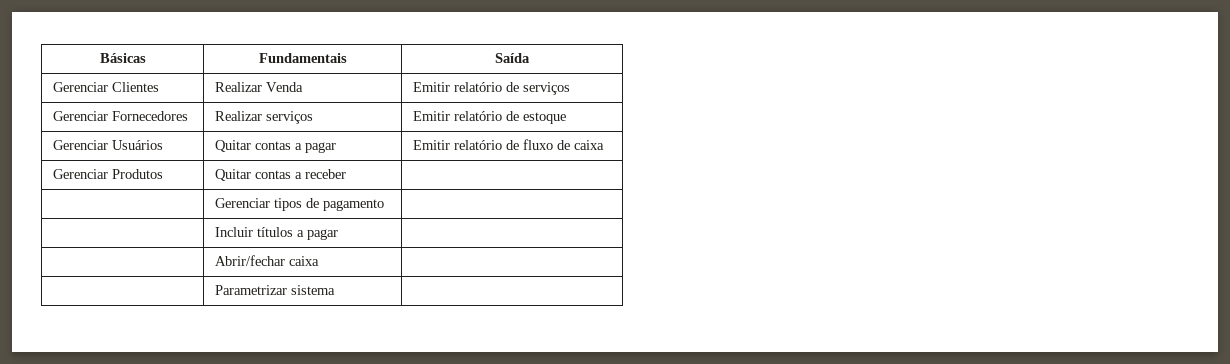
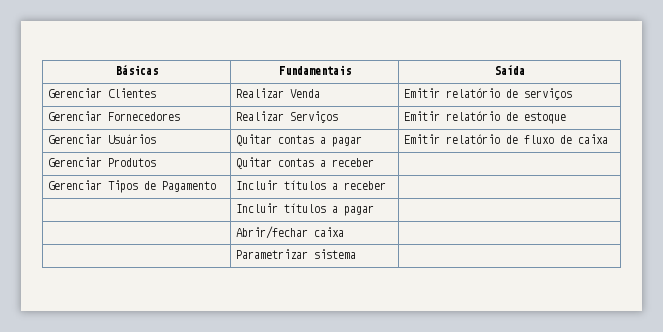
- Gerenciar Fornecedores | Realizar serviços | Emitir relatório de estoque
+ Gerenciar Fornecedores | Realizar Serviços | Emitir relatório de estoque
- | Gerenciar tipos de pagamento |
+ Gerenciar Tipos de Pagamento | Incluir títulos a receber |

